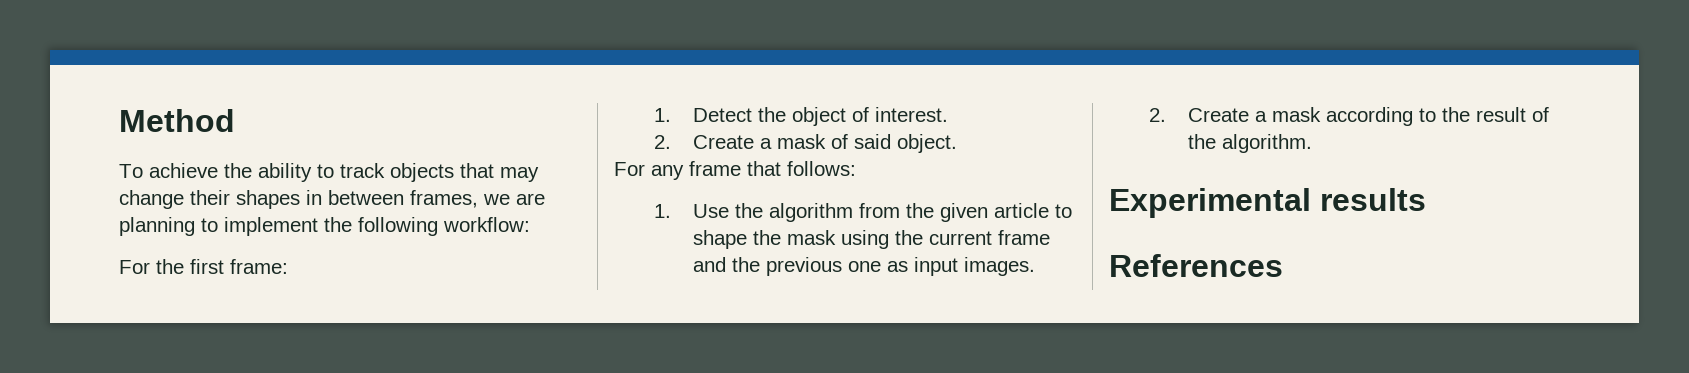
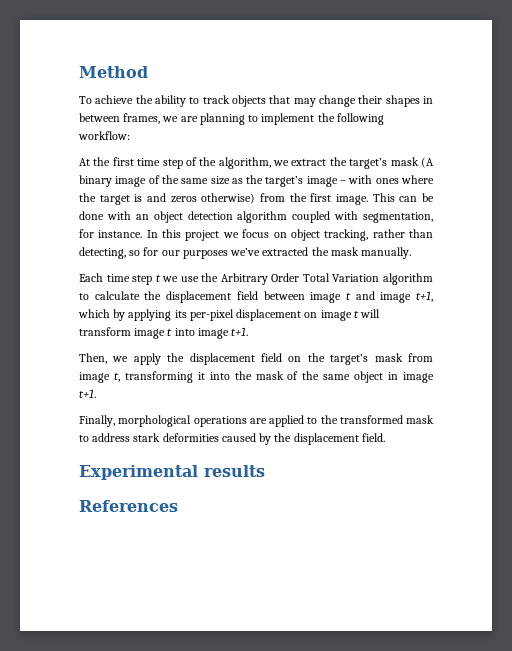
- For the first frame:
- 1. Detect the object of interest.
- 2. Create a mask of said object.
- For any frame that follows:
- 1. Use the algorithm from the given article to shape the mask using the current frame and the previous one as input images.
- 2. Create a mask according to the result of the algorithm.
+ At the first time step of the algorithm, we extract the target’s mask (A binary image of the same size as the target’s image – with ones where the target is and zeros otherwise) from the first image. This can be done with an object detection algorithm coupled with segmentation, for instance. In this project we focus on object tracking, rather than detecting, so for our purposes we’ve extracted the mask manually.
+ Each time step t we use the Arbitrary Order Total Variation algorithm to calculate the displacement field between image t and image t+1, which by applying its per-pixel displacement on image t will transform image t into image t+1.
+ Then, we apply the displacement field on the target’s mask from image t, transforming it into the mask of the same object in image t+1.
+ Finally, morphological operations are applied to the transformed mask to address stark deformities caused by the displacement field.

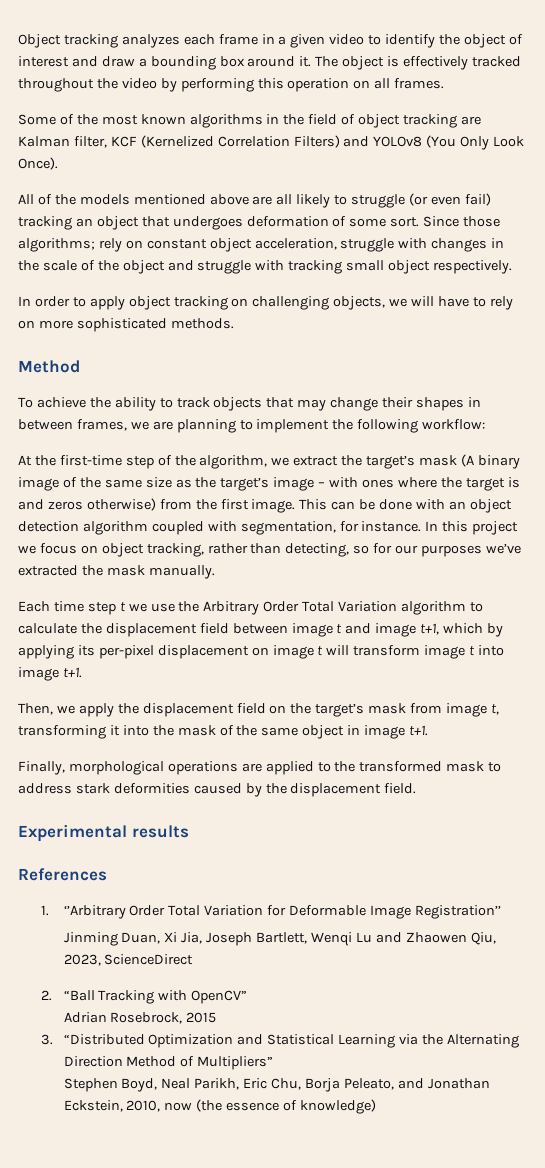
+ Object tracking analyzes each frame in a given video to identify the object of interest and draw a bounding box around it. The object is effectively tracked throughout the video by performing this operation on all frames.
+ Some of the most known algorithms in the field of object tracking are Kalman filter, KCF (Kernelized Correlation Filters) and YOLOv8 (You Only Look Once).
+ All of the models mentioned above are all likely to struggle (or even fail) tracking an object that undergoes deformation of some sort. Since those algorithms; rely on constant object acceleration, struggle with changes in the scale of the object and struggle with tracking small object respectively.
+ In order to apply object tracking on challenging objects, we will have to rely on more sophisticated methods.
- At the first time step of the algorithm, we extract the target’s mask (A binary image of the same size as the target’s image – with ones where the target is and zeros otherwise) from the first image.
+ At the first-time step of the algorithm, we extract the target’s mask (A binary image of the same size as the target’s image – with ones where the target is and zeros otherwise) from the first image.
+ 1. ‘’Arbitrary Order Total Variation for Deformable Image Registration’’
+ Jinming Duan, Xi Jia, Joseph Bartlett, Wenqi Lu and Zhaowen Qiu, 2023, ScienceDirect
+ 2. “Ball Tracking with OpenCV”
+ Adrian Rosebrock, 2015
+ 3. “Distributed Optimization and Statistical Learning via the Alternating Direction Method of Multipliers”
+ Stephen Boyd, Neal Parikh, Eric Chu, Borja Peleato, and Jonathan Eckstein, 2010, now (the essence of knowledge)

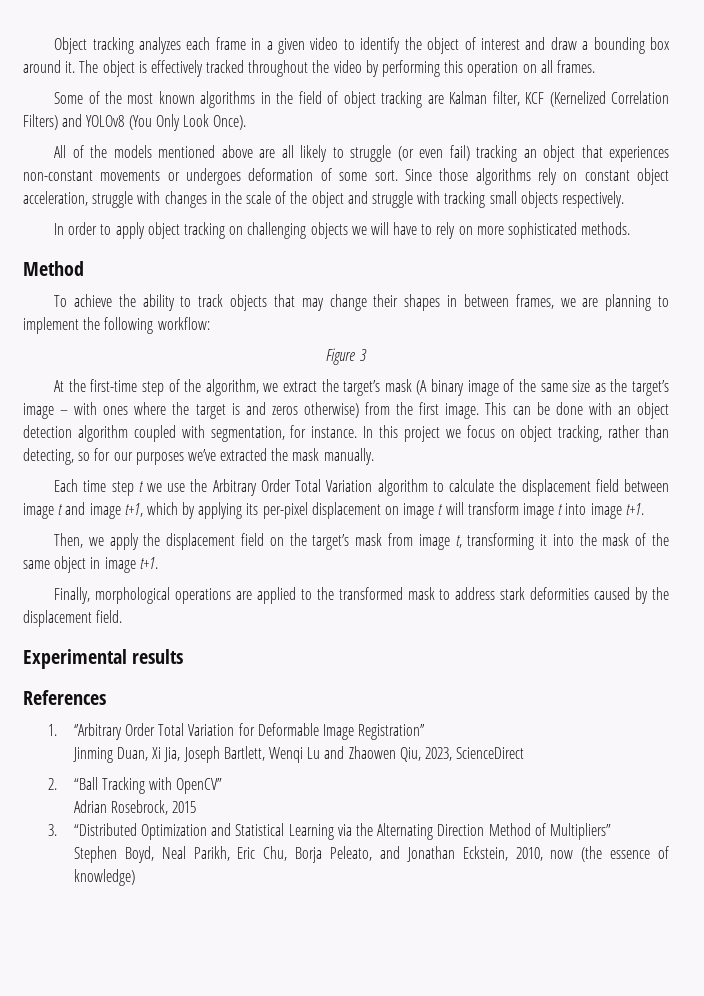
- All of the models mentioned above are all likely to struggle (or even fail) tracking an object that undergoes deformation of some sort.
+ All of the models mentioned above are all likely to struggle (or even fail) tracking an object that experiences non-constant movements or undergoes deformation of some sort.
- Since those algorithms; rely on constant object acceleration, struggle with changes in the scale of the object and struggle with tracking small object respectively.
+ Since those algorithms rely on constant object acceleration, struggle with changes in the scale of the object and struggle with tracking small objects respectively.
- In order to apply object tracking on challenging objects, we will have to rely on more sophisticated methods.
+ In order to apply object tracking on challenging objects we will have to rely on more sophisticated methods.
+ Figure 3

